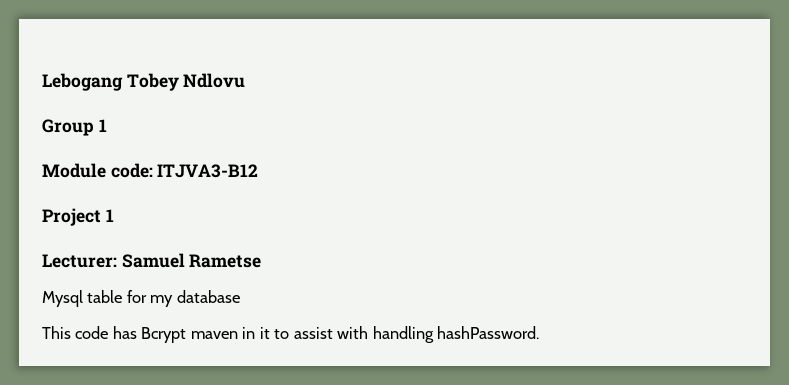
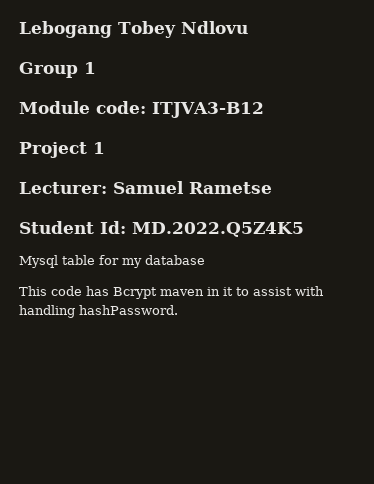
+ Student Id: MD.2022.Q5Z4K5

